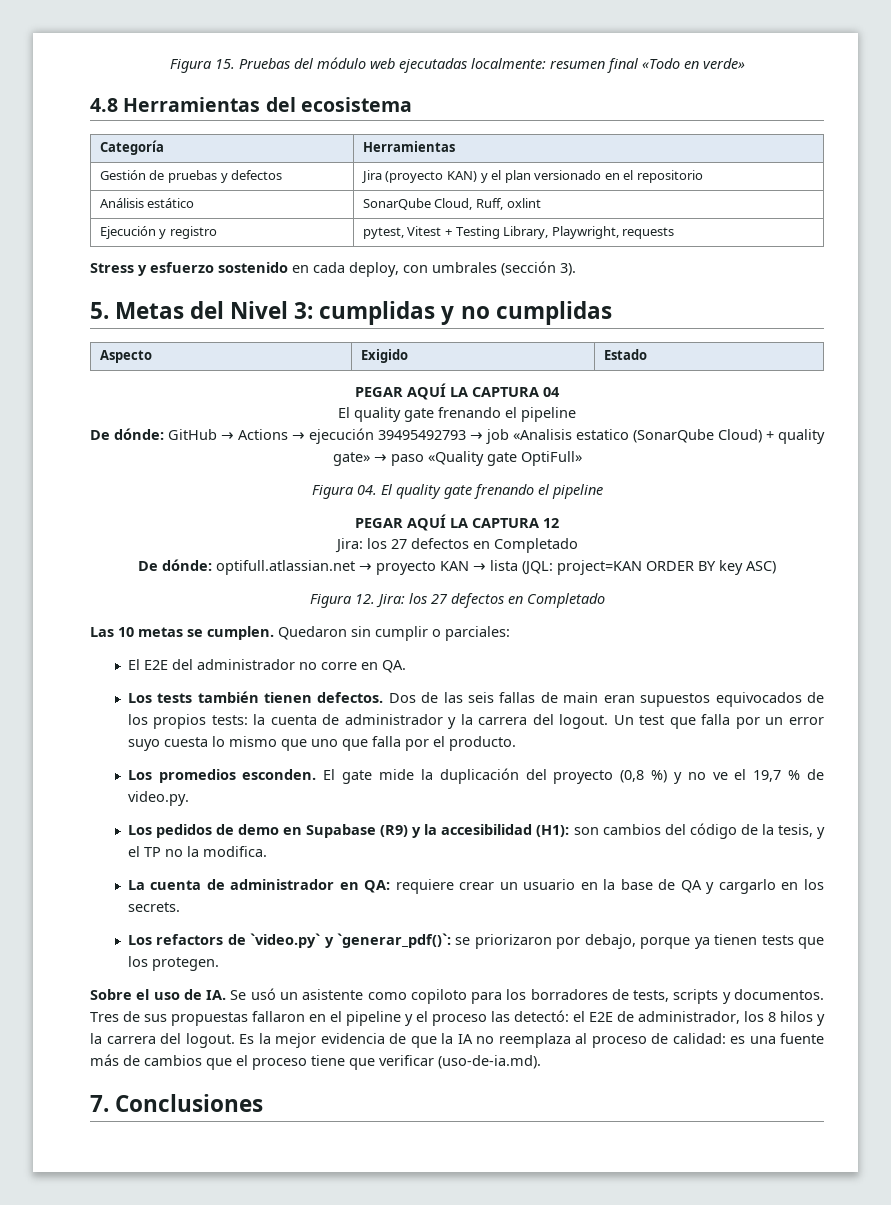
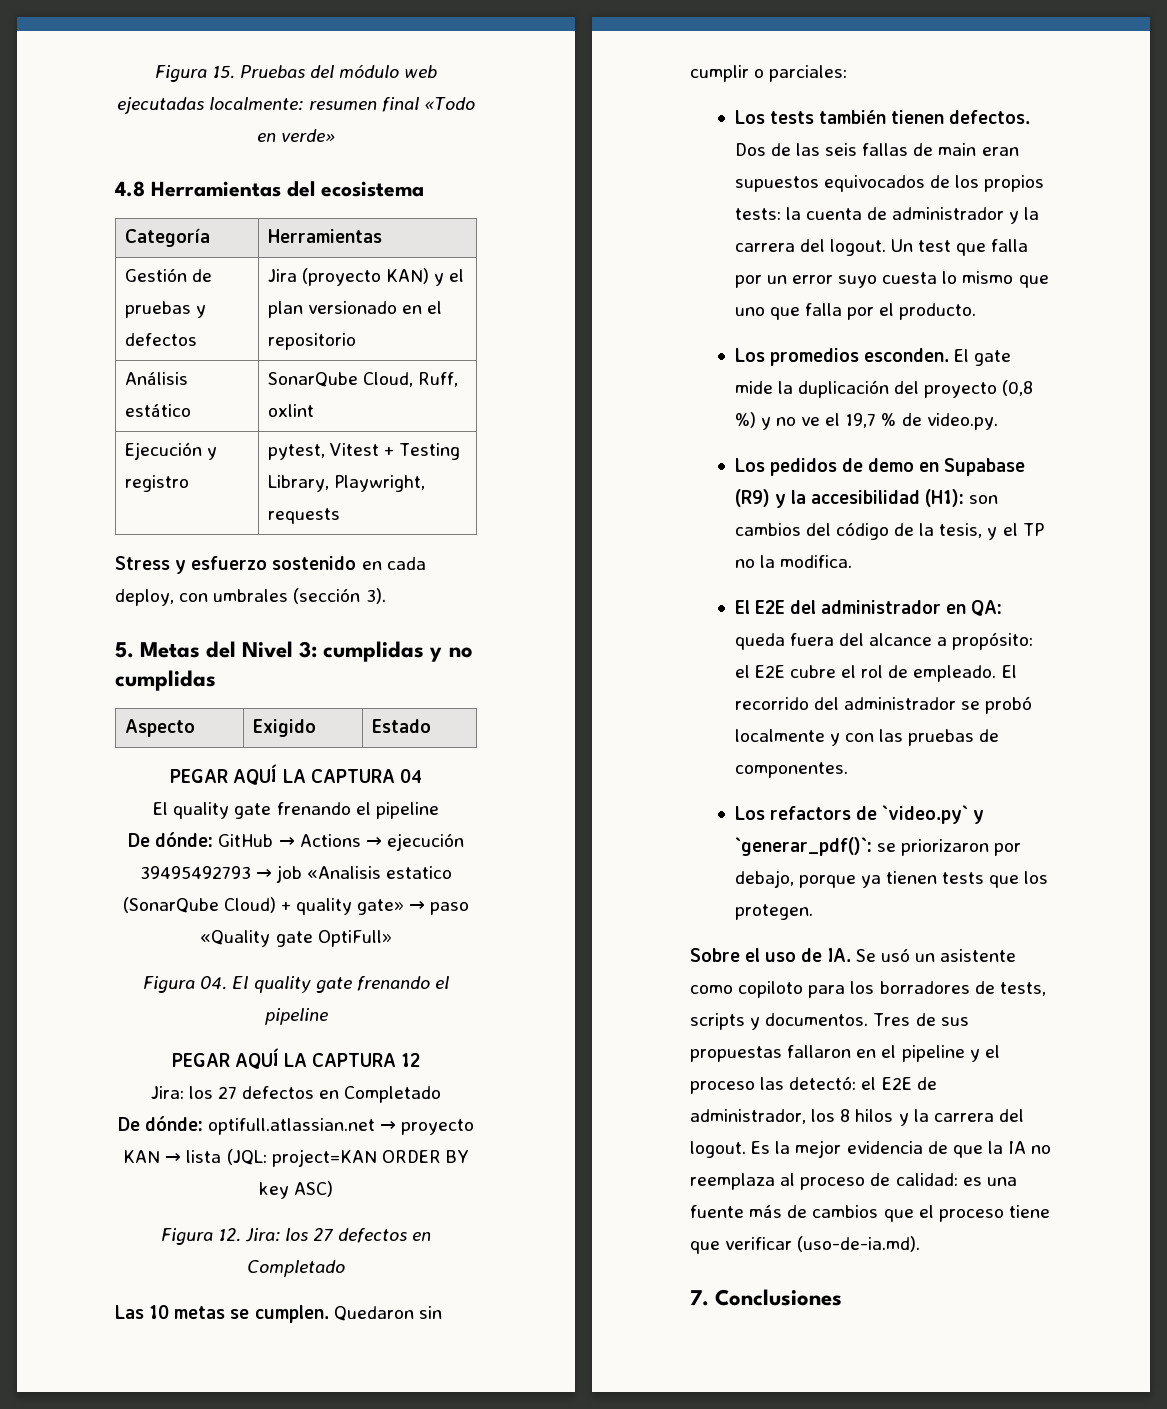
- El E2E del administrador no corre en QA.
- La cuenta de administrador en QA: requiere crear un usuario en la base de QA y cargarlo en los secrets.
+ El E2E del administrador en QA: queda fuera del alcance a propósito: el E2E cubre el rol de empleado. El recorrido del administrador se probó localmente y con las pruebas de componentes.

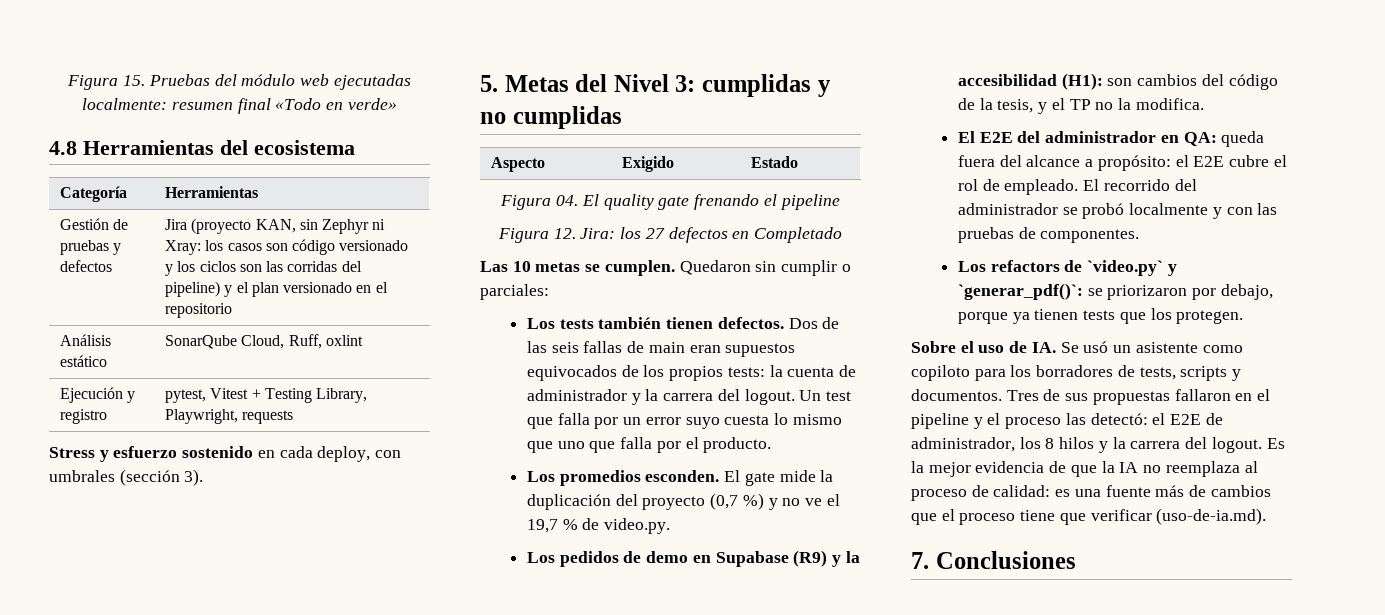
- Gestión de pruebas y defectos | Jira (proyecto KAN) y el plan versionado en el repositorio
+ Gestión de pruebas y defectos | Jira (proyecto KAN, sin Zephyr ni Xray: los casos son código versionado y los ciclos son las corridas del pipeline) y el plan versionado en el repositorio
- PEGAR AQUÍ LA CAPTURA 04
- El quality gate frenando el pipeline
- De dónde: GitHub → Actions → ejecución 39495492793 → job «Analisis estatico (SonarQube Cloud) + quality gate» → paso «Quality gate OptiFull»
- PEGAR AQUÍ LA CAPTURA 12
- Jira: los 27 defectos en Completado
- De dónde: optifull.atlassian.net → proyecto KAN → lista (JQL: project=KAN ORDER BY key ASC)
- El gate mide la duplicación del proyecto (0,8 %) y no ve el 19,7 % de video.py.
+ El gate mide la duplicación del proyecto (0,7 %) y no ve el 19,7 % de video.py.

